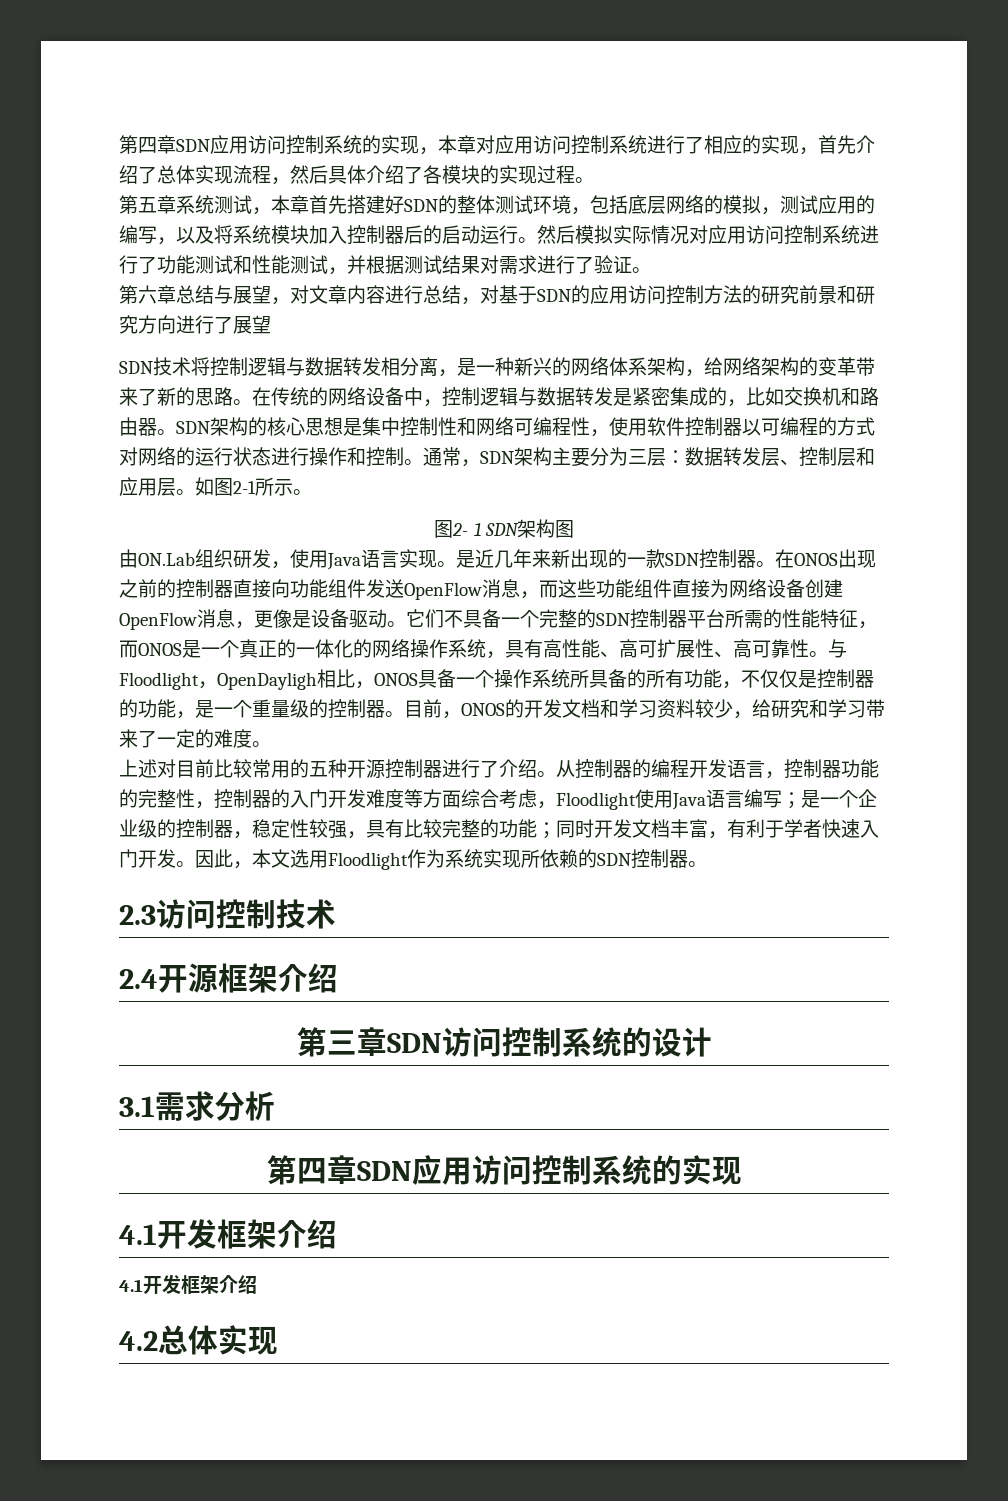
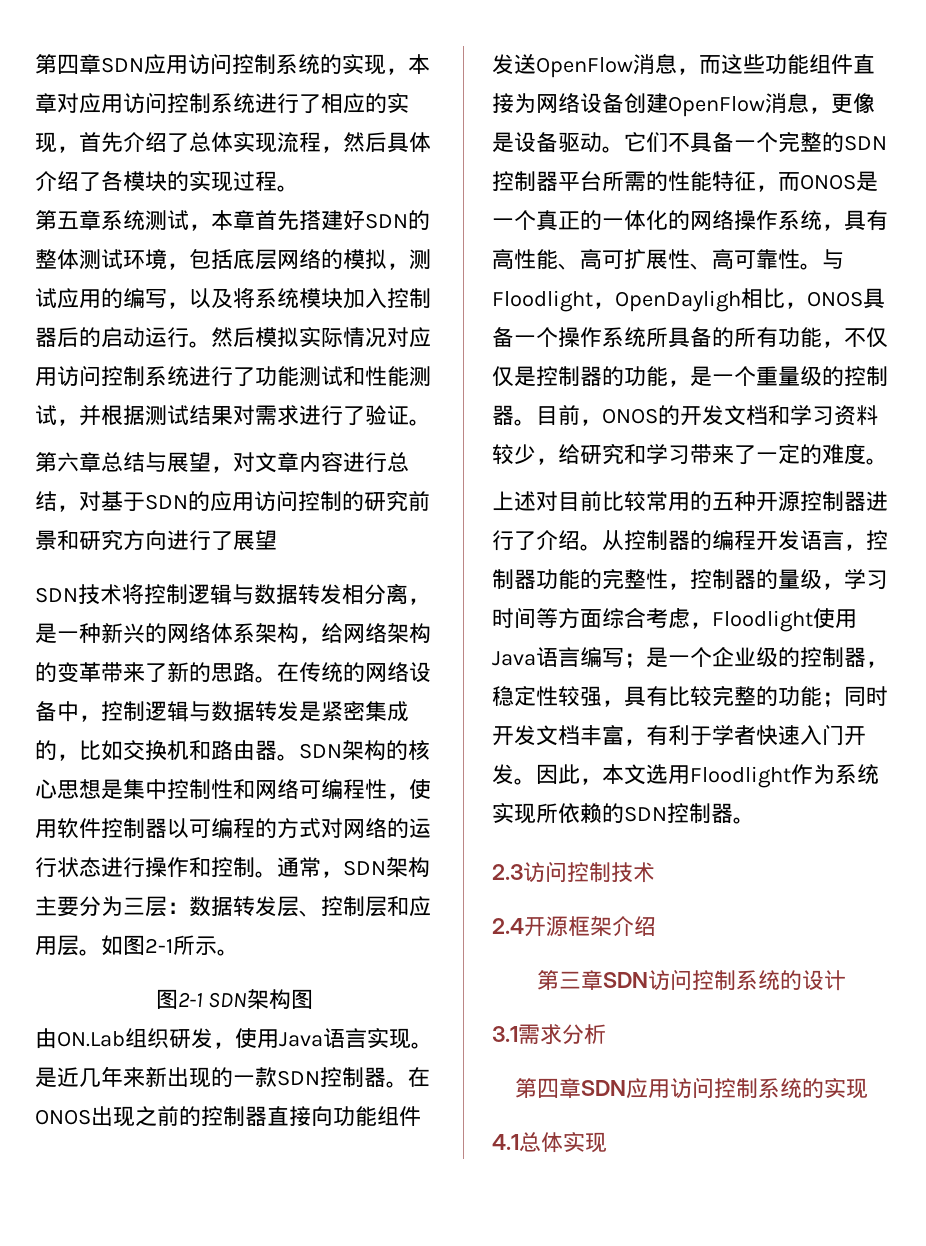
- 第六章总结与展望，对文章内容进行总结，对基于SDN的应用访问控制方法的研究前景和研究方向进行了展望
+ 第六章总结与展望，对文章内容进行总结，对基于SDN的应用访问控制的研究前景和研究方向进行了展望
- 图2- 1 SDN架构图
+ 图2-1 SDN架构图
- 从控制器的编程开发语言，控制器功能的完整性，控制器的入门开发难度等方面综合考虑，Floodlight使用Java语言编写；是一个企业级的控制器，稳定性较强，具有比较完整的功能；同时开发文档丰富，有利于学者快速入门开发。
+ 从控制器的编程开发语言，控制器功能的完整性，控制器的量级，学习时间等方面综合考虑，Floodlight使用Java语言编写；是一个企业级的控制器，稳定性较强，具有比较完整的功能；同时开发文档丰富，有利于学者快速入门开发。
  3.1需求分析
  第四章SDN应用访问控制系统的实现
- 4.1开发框架介绍
- 4.1开发框架介绍
- 4.2总体实现
+ 4.1总体实现

